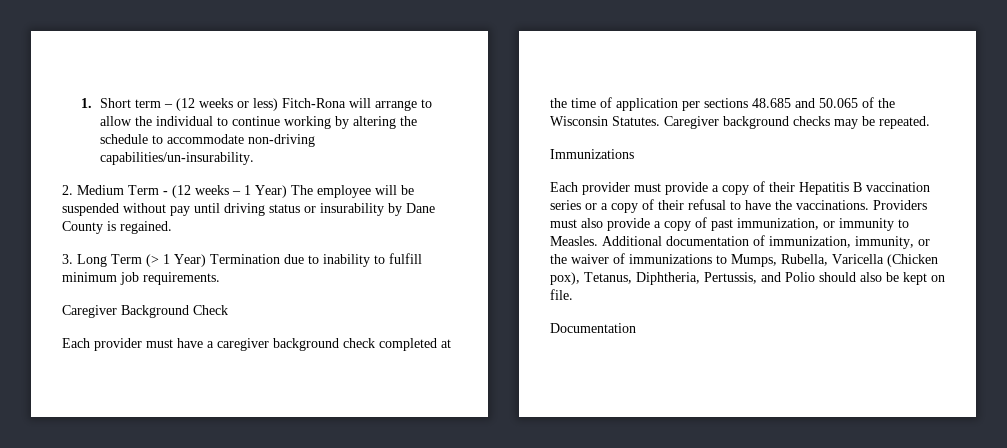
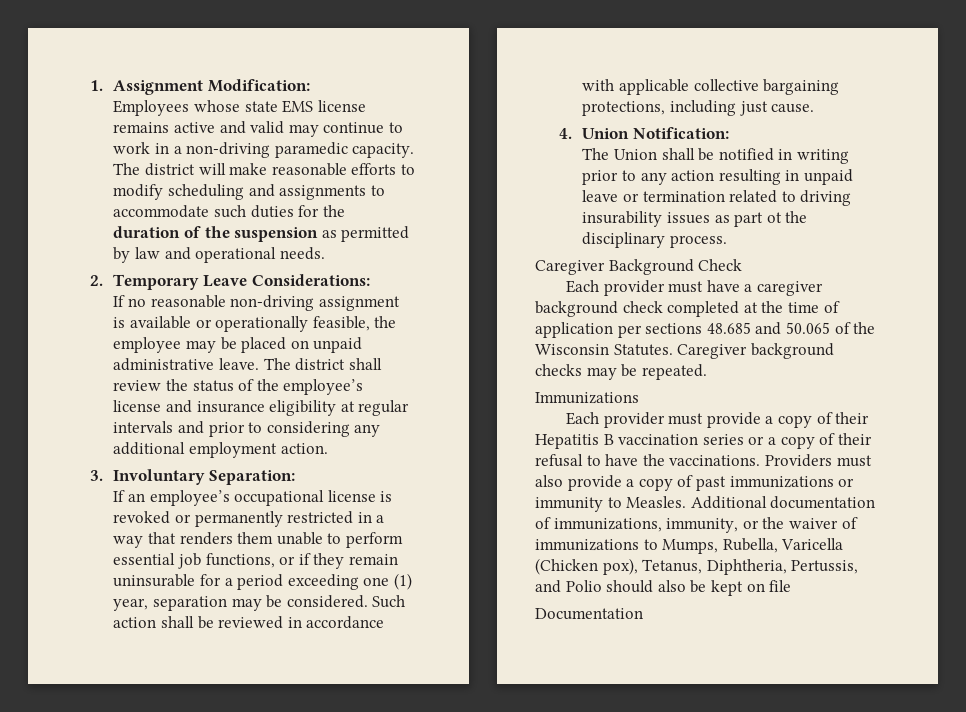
- 1. Short term – (12 weeks or less) Fitch-Rona will arrange to allow the individual to continue working by altering the schedule to accommodate non-driving capabilities/un-insurability.
- 2. Medium Term - (12 weeks – 1 Year) The employee will be suspended without pay until driving status or insurability by Dane County is regained.
- 3. Long Term (> 1 Year) Termination due to inability to fulfill minimum job requirements.
+ 1. Assignment Modification:
+ Employees whose state EMS license remains active and valid may continue to work in a non-driving paramedic capacity. The district will make reasonable efforts to modify scheduling and assignments to accommodate such duties for the duration of the suspension as permitted by law and operational needs.
+ 2. Temporary Leave Considerations:
+ If no reasonable non-driving assignment is available or operationally feasible, the employee may be placed on unpaid administrative leave. The district shall review the status of the employee’s license and insurance eligibility at regular intervals and prior to considering any additional employment action.
+ 3. Involuntary Separation:
+ If an employee’s occupational license is revoked or permanently restricted in a way that renders them unable to perform essential job functions, or if they remain uninsurable for a period exceeding one (1) year, separation may be considered. Such action shall be reviewed in accordance with applicable collective bargaining protections, including just cause.
+ 4. Union Notification:
+ The Union shall be notified in writing prior to any action resulting in unpaid leave or termination related to driving insurability issues as part ot the disciplinary process.
- Providers must also provide a copy of past immunization, or immunity to Measles.
+ Providers must also provide a copy of past immunizations or immunity to Measles.
- Additional documentation of immunization, immunity, or the waiver of immunizations to Mumps, Rubella, Varicella (Chicken pox), Tetanus, Diphtheria, Pertussis, and Polio should also be kept on file.
+ Additional documentation of immunizations, immunity, or the waiver of immunizations to Mumps, Rubella, Varicella (Chicken pox), Tetanus, Diphtheria, Pertussis, and Polio should also be kept on file

